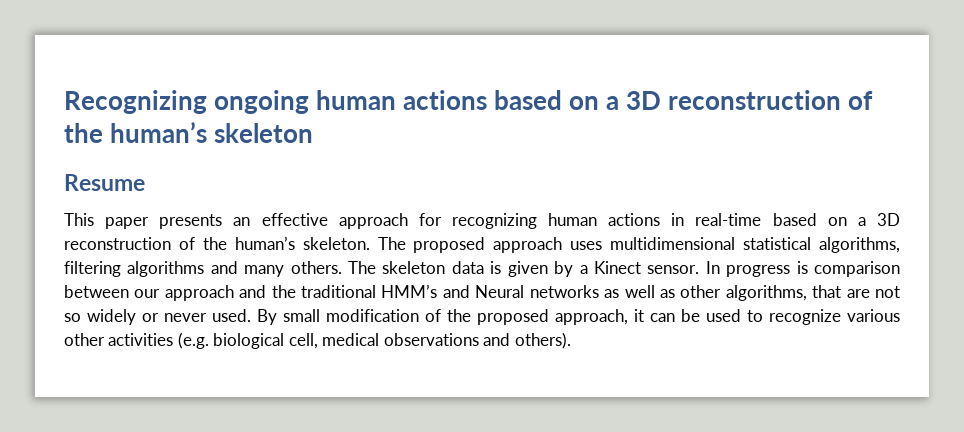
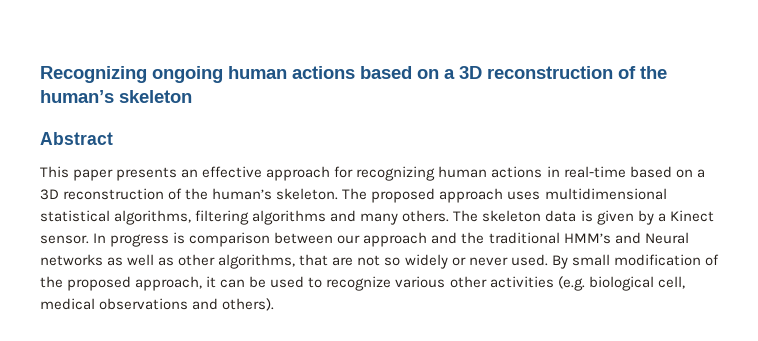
- Resume
+ Abstract

